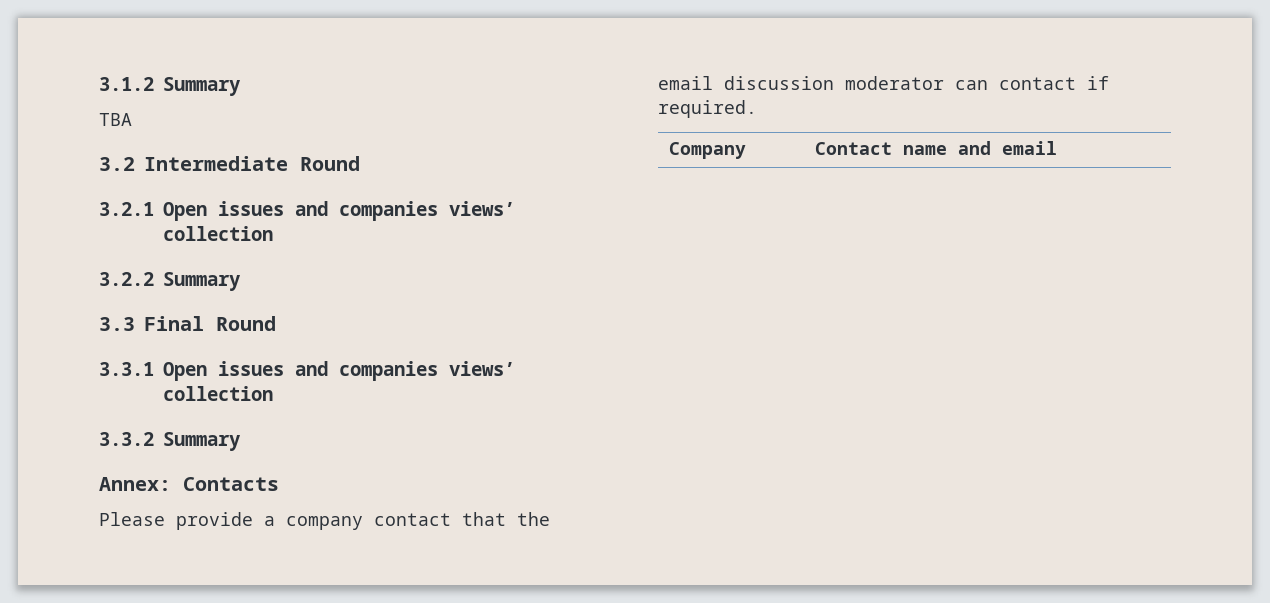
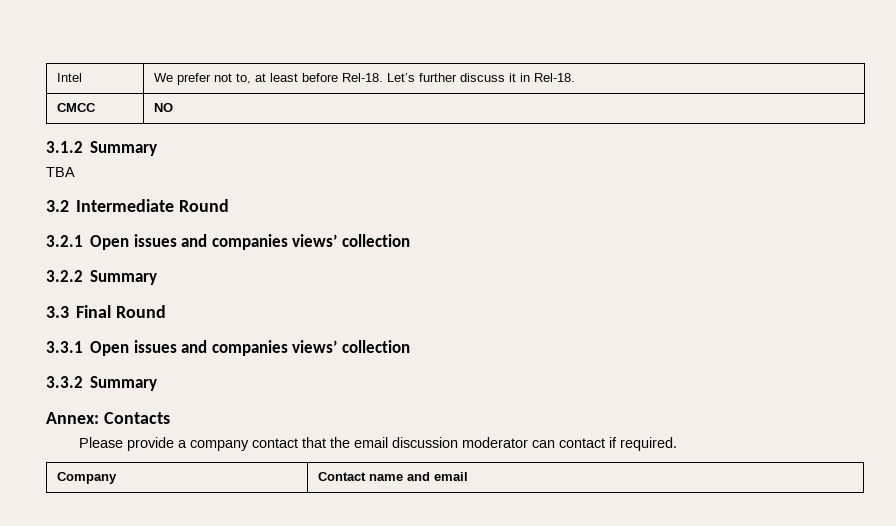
+ Intel | We prefer not to, at least before Rel-18. Let’s further discuss it in Rel-18.
+ CMCC | NO

